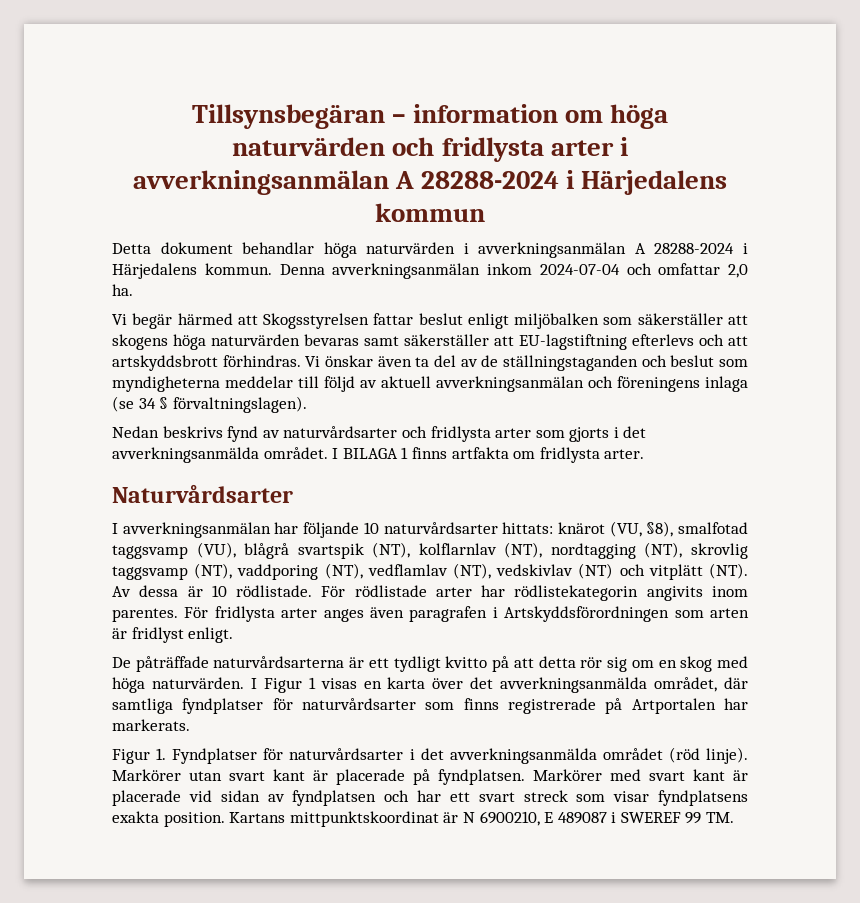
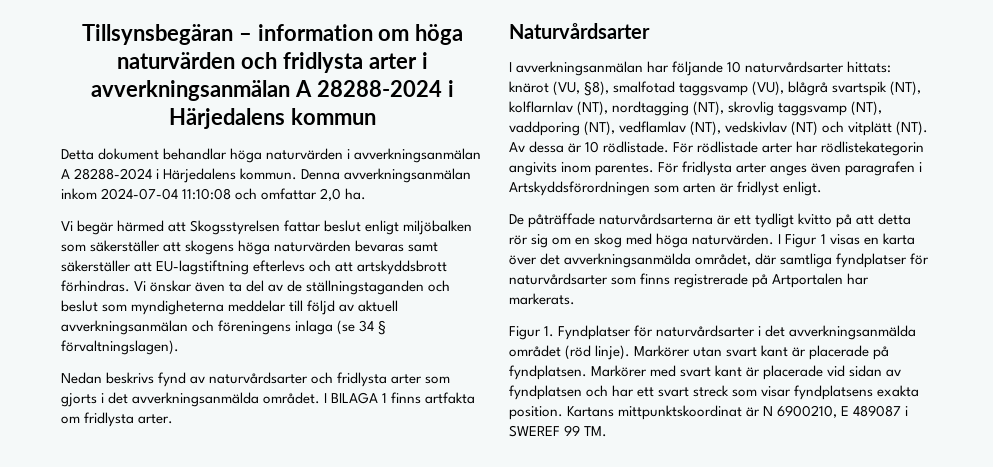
- Denna avverkningsanmälan inkom 2024-07-04 och omfattar 2,0 ha.
+ Denna avverkningsanmälan inkom 2024-07-04 11:10:08 och omfattar 2,0 ha.

